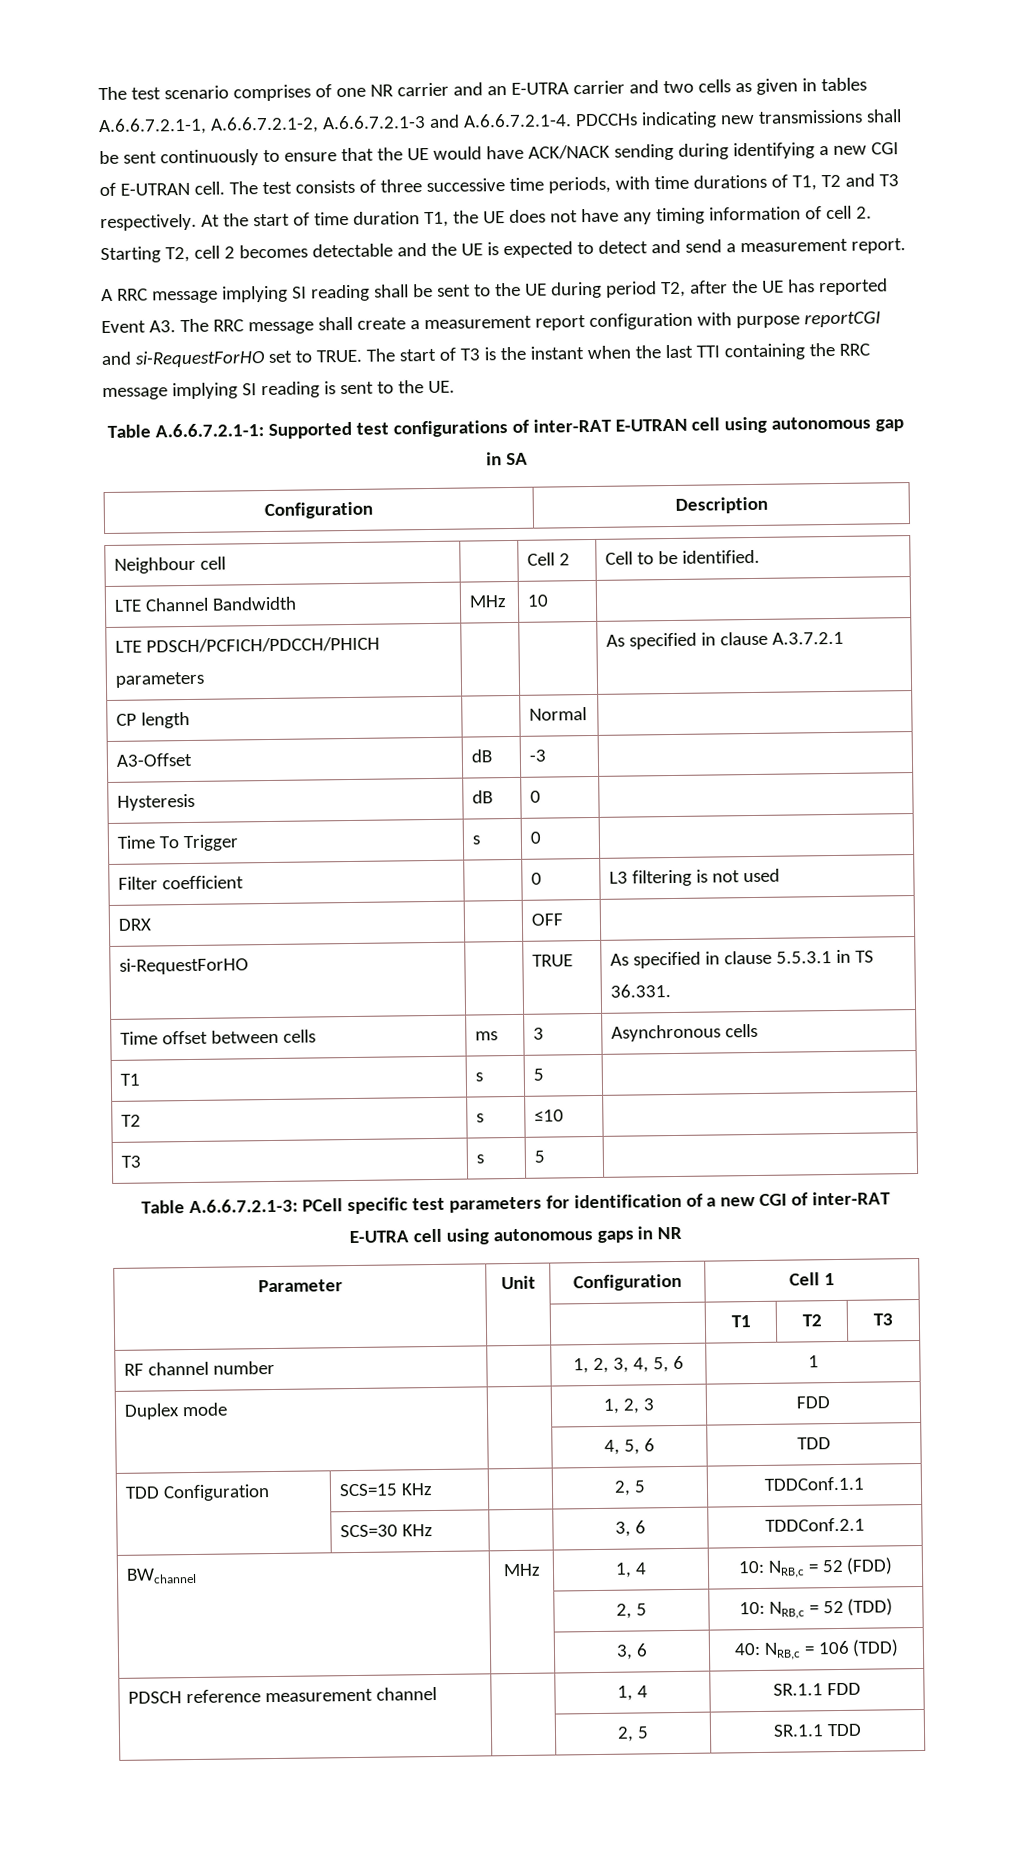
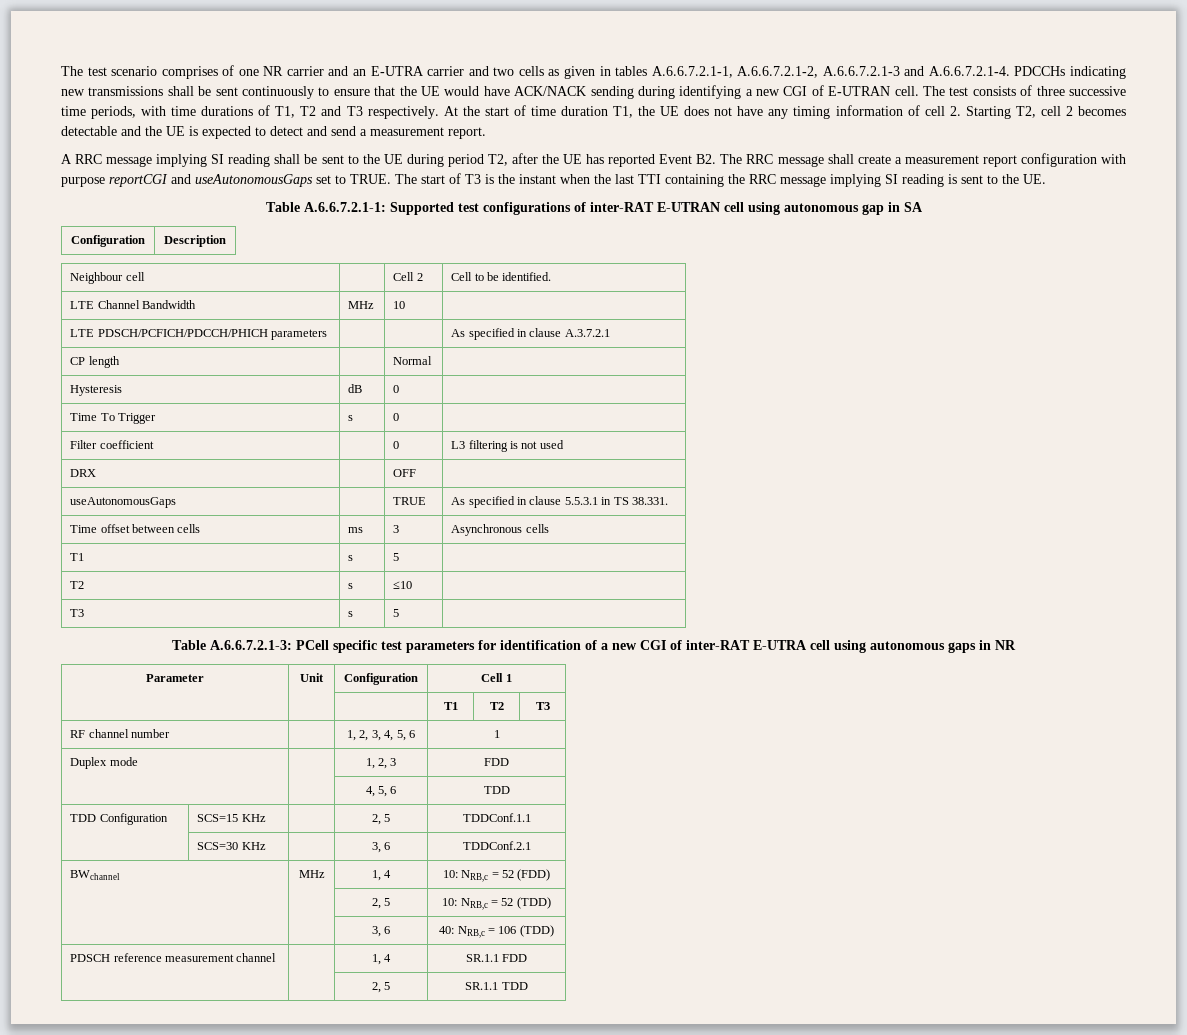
- A RRC message implying SI reading shall be sent to the UE during period T2, after the UE has reported Event A3. The RRC message shall create a measurement report configuration with purpose reportCGI and si-RequestForHO set to TRUE.
+ A RRC message implying SI reading shall be sent to the UE during period T2, after the UE has reported Event B2. The RRC message shall create a measurement report configuration with purpose reportCGI and useAutonomousGaps set to TRUE.
- A3-Offset | dB | -3 |
- si-RequestForHO | | TRUE | As specified in clause 5.5.3.1 in TS 36.331.
+ useAutonomousGaps | | TRUE | As specified in clause 5.5.3.1 in TS 38.331.

